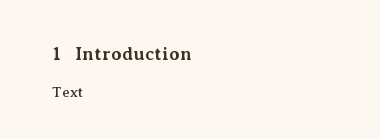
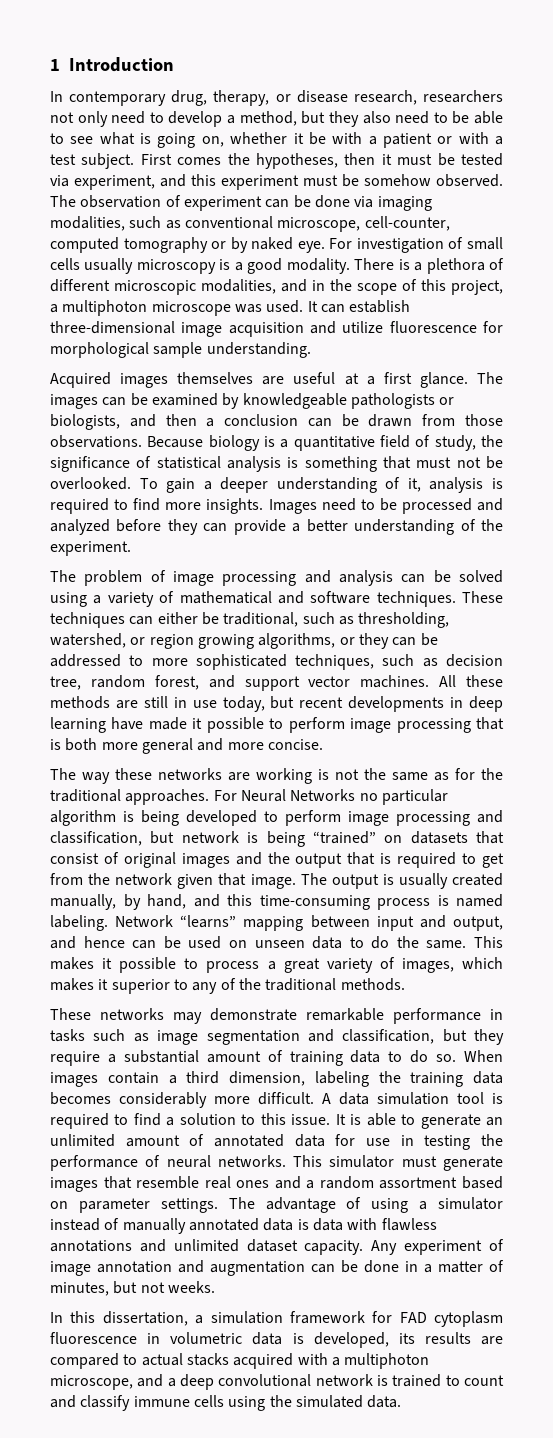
- Text
+ In contemporary drug, therapy, or disease research, researchers not only need to develop a method, but they also need to be able to see what is going on, whether it be with a patient or with a test subject. First comes the hypotheses, then it must be tested via experiment, and this experiment must be somehow observed. The observation of experiment can be done via imaging modalities, such as conventional microscope, cell-counter, computed tomography or by naked eye. For investigation of small cells usually microscopy is a good modality. There is a plethora of different microscopic modalities, and in the scope of this project, a multiphoton microscope was used. It can establish three-dimensional image acquisition and utilize fluorescence for morphological sample understanding.
+ Acquired images themselves are useful at a first glance. The images can be examined by knowledgeable pathologists or biologists, and then a conclusion can be drawn from those observations. Because biology is a quantitative field of study, the significance of statistical analysis is something that must not be overlooked. To gain a deeper understanding of it, analysis is required to find more insights. Images need to be processed and analyzed before they can provide a better understanding of the experiment.
+ The problem of image processing and analysis can be solved using a variety of mathematical and software techniques. These techniques can either be traditional, such as thresholding, watershed, or region growing algorithms, or they can be addressed to more sophisticated techniques, such as decision tree, random forest, and support vector machines. All these methods are still in use today, but recent developments in deep learning have made it possible to perform image processing that is both more general and more concise.
+ The way these networks are working is not the same as for the traditional approaches. For Neural Networks no particular algorithm is being developed to perform image processing and classification, but network is being “trained” on datasets that consist of original images and the output that is required to get from the network given that image. The output is usually created manually, by hand, and this time-consuming process is named labeling. Network “learns” mapping between input and output, and hence can be used on unseen data to do the same. This makes it possible to process a great variety of images, which makes it superior to any of the traditional methods.
+ These networks may demonstrate remarkable performance in tasks such as image segmentation and classification, but they require a substantial amount of training data to do so. When images contain a third dimension, labeling the training data becomes considerably more difficult. A data simulation tool is required to find a solution to this issue. It is able to generate an unlimited amount of annotated data for use in testing the performance of neural networks. This simulator must generate images that resemble real ones and a random assortment based on parameter settings. The advantage of using a simulator instead of manually annotated data is data with flawless annotations and unlimited dataset capacity. Any experiment of image annotation and augmentation can be done in a matter of minutes, but not weeks.
+ In this dissertation, a simulation framework for FAD cytoplasm fluorescence in volumetric data is developed, its results are compared to actual stacks acquired with a multiphoton microscope, and a deep convolutional network is trained to count and classify immune cells using the simulated data.

